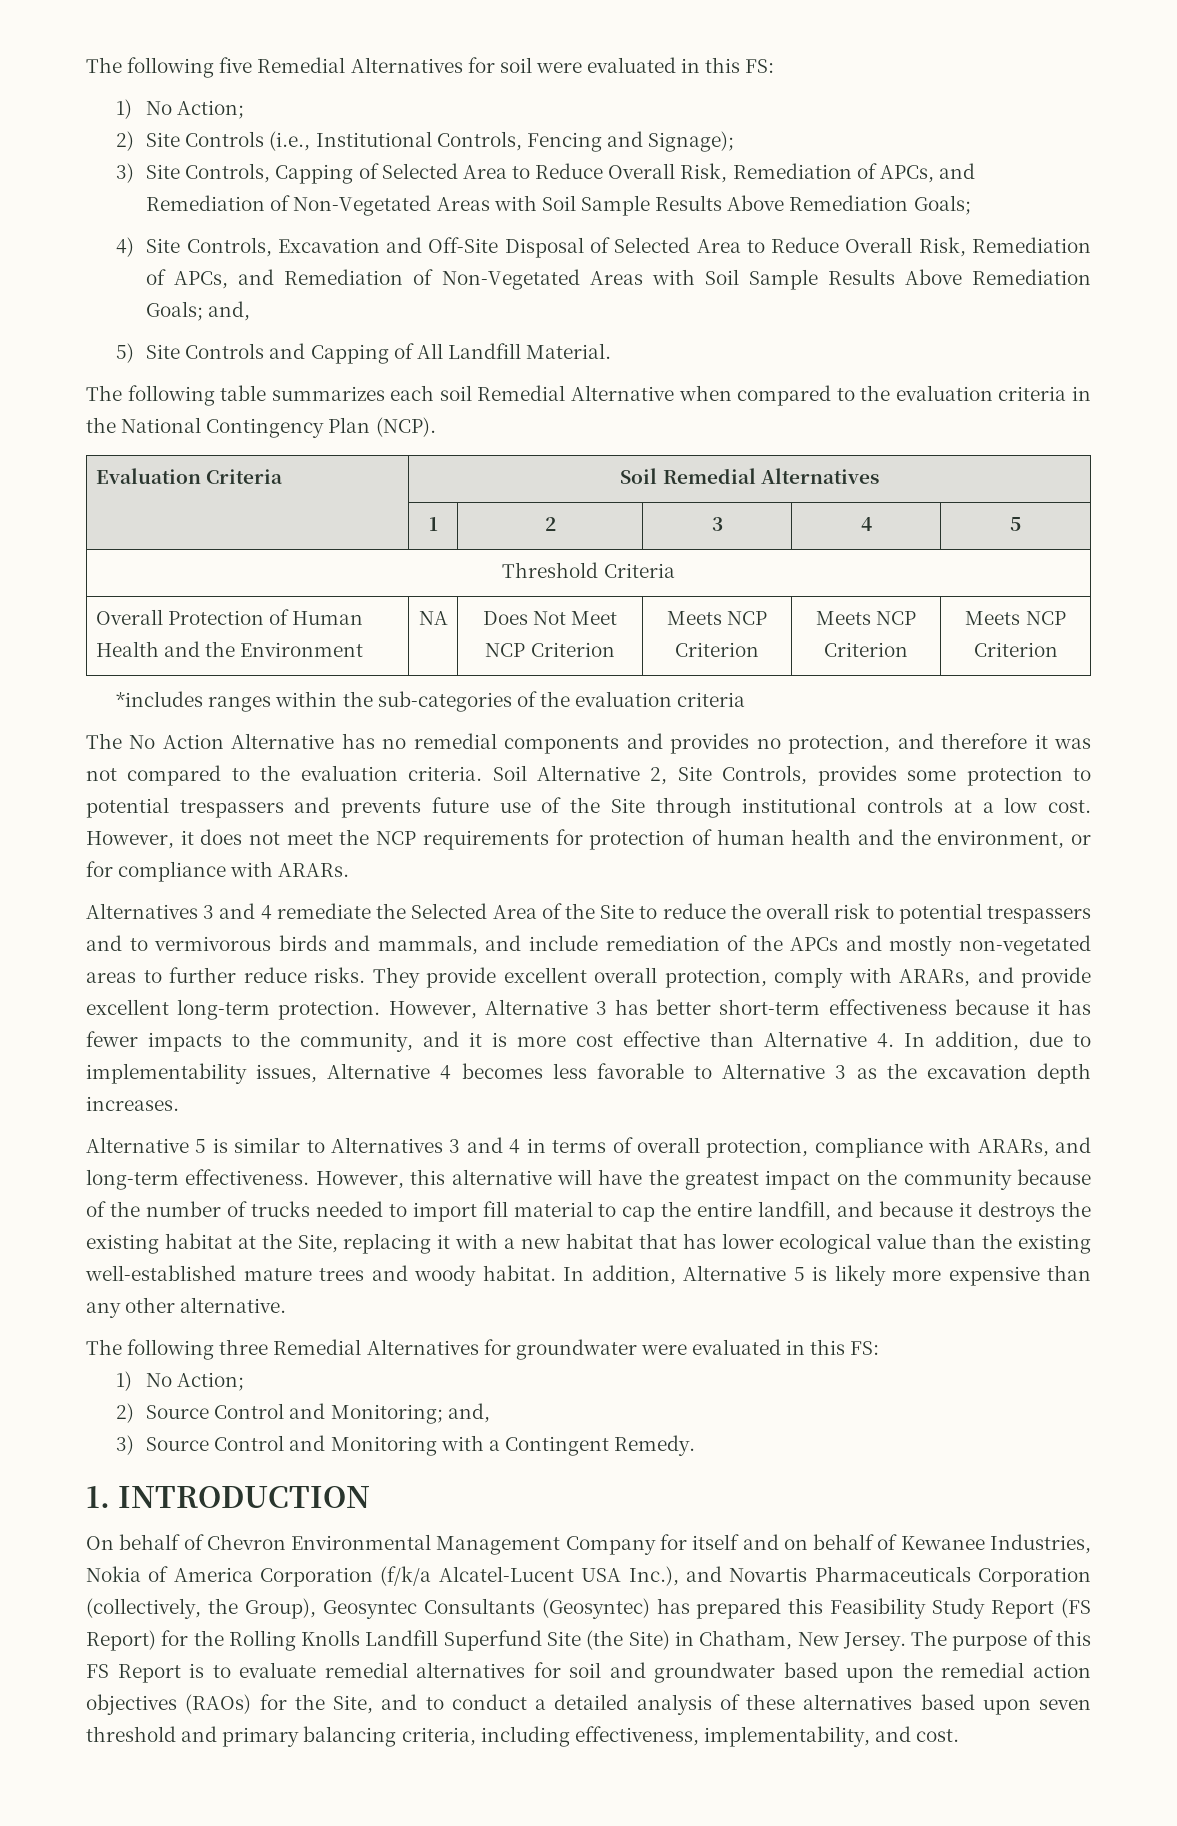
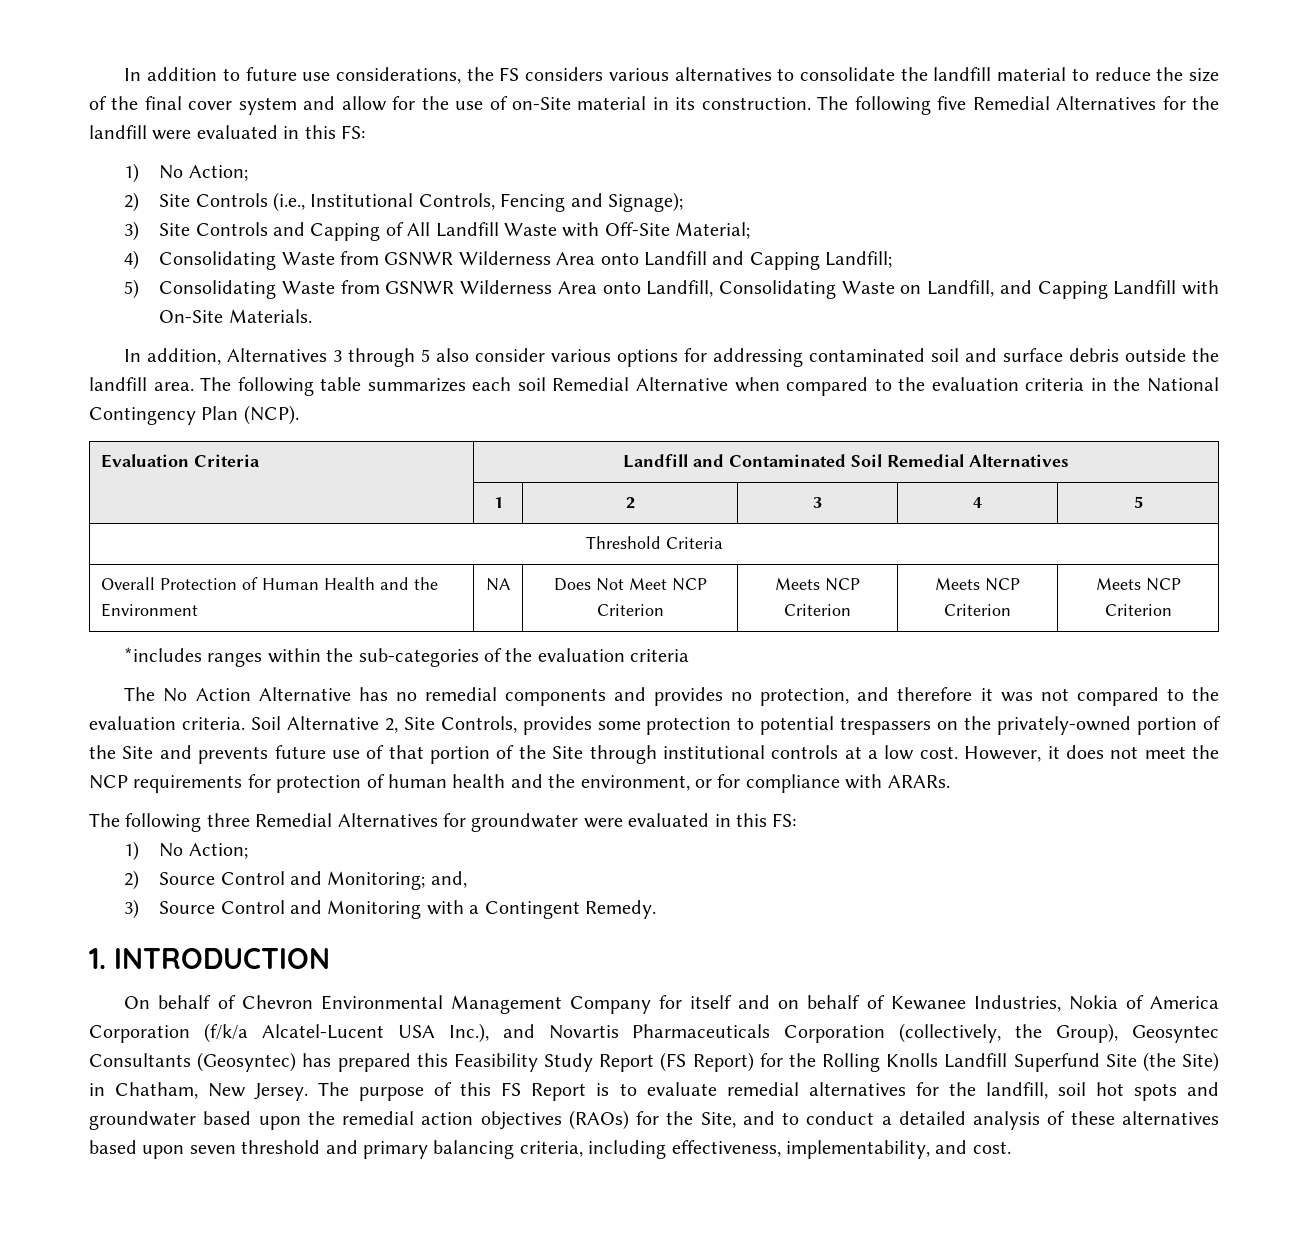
+ In addition to future use considerations, the FS considers various alternatives to consolidate the landfill material to reduce the size of the final cover system and allow for the use of on-Site material in its construction.
- The following five Remedial Alternatives for soil were evaluated in this FS:
+ The following five Remedial Alternatives for the landfill were evaluated in this FS:
- 3) Site Controls, Capping of Selected Area to Reduce Overall Risk, Remediation of APCs, and Remediation of Non-Vegetated Areas with Soil Sample Results Above Remediation Goals;
- 4) Site Controls, Excavation and Off-Site Disposal of Selected Area to Reduce Overall Risk, Remediation of APCs, and Remediation of Non-Vegetated Areas with Soil Sample Results Above Remediation Goals; and,
- 5) Site Controls and Capping of All Landfill Material.
- The following table summarizes each soil Remedial Alternative when compared to the evaluation criteria in the National Contingency Plan (NCP).
+ 3) Site Controls and Capping of All Landfill Waste with Off-Site Material;
+ 4) Consolidating Waste from GSNWR Wilderness Area onto Landfill and Capping Landfill;
+ 5) Consolidating Waste from GSNWR Wilderness Area onto Landfill, Consolidating Waste on Landfill, and Capping Landfill with On-Site Materials.
+ In addition, Alternatives 3 through 5 also consider various options for addressing contaminated soil and surface debris outside the landfill area. The following table summarizes each soil Remedial Alternative when compared to the evaluation criteria in the National Contingency Plan (NCP).
- Evaluation Criteria | Soil Remedial Alternatives
+ Evaluation Criteria | Landfill and Contaminated Soil Remedial Alternatives
- Soil Alternative 2, Site Controls, provides some protection to potential trespassers and prevents future use of the Site through institutional controls at a low cost.
+ Soil Alternative 2, Site Controls, provides some protection to potential trespassers on the privately-owned portion of the Site and prevents future use of that portion of the Site through institutional controls at a low cost.
- Alternatives 3 and 4 remediate the Selected Area of the Site to reduce the overall risk to potential trespassers and to vermivorous birds and mammals, and include remediation of the APCs and mostly non-vegetated areas to further reduce risks. They provide excellent overall protection, comply with ARARs, and provide excellent long-term protection. However, Alternative 3 has better short-term effectiveness because it has fewer impacts to the community, and it is more cost effective than Alternative 4. In addition, due to implementability issues, Alternative 4 becomes less favorable to Alternative 3 as the excavation depth increases.
- Alternative 5 is similar to Alternatives 3 and 4 in terms of overall protection, compliance with ARARs, and long-term effectiveness. However, this alternative will have the greatest impact on the community because of the number of trucks needed to import fill material to cap the entire landfill, and because it destroys the existing habitat at the Site, replacing it with a new habitat that has lower ecological value than the existing well-established mature trees and woody habitat. In addition, Alternative 5 is likely more expensive than any other alternative.
- The purpose of this FS Report is to evaluate remedial alternatives for soil and groundwater based upon the remedial action objectives (RAOs) for the Site, and to conduct a detailed analysis of these alternatives based upon seven threshold and primary balancing criteria, including effectiveness, implementability, and cost.
+ The purpose of this FS Report is to evaluate remedial alternatives for the landfill, soil hot spots and groundwater based upon the remedial action objectives (RAOs) for the Site, and to conduct a detailed analysis of these alternatives based upon seven threshold and primary balancing criteria, including effectiveness, implementability, and cost.

